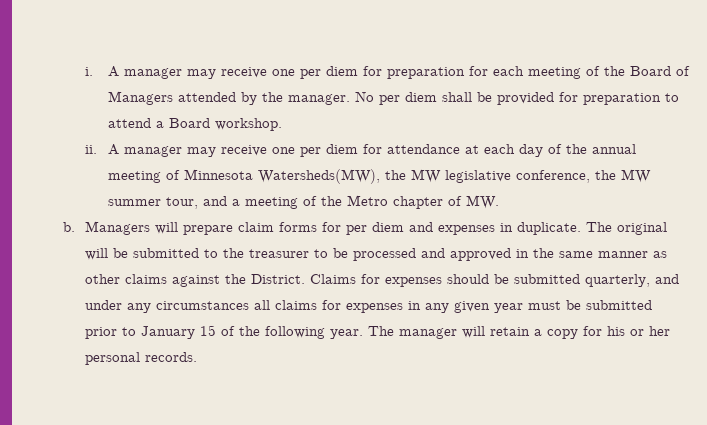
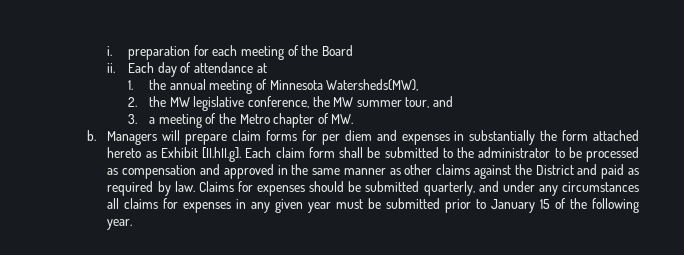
- i. A manager may receive one per diem for preparation for each meeting of the Board of Managers attended by the manager. No per diem shall be provided for preparation to attend a Board workshop.
- ii. A manager may receive one per diem for attendance at each day of the annual meeting of Minnesota Watersheds(MW), the MW legislative conference, the MW summer tour, and a meeting of the Metro chapter of MW.
+ i. preparation for each meeting of the Board
+ ii. Each day of attendance at
+ 1. the annual meeting of Minnesota Watersheds(MW),
+ 2. the MW legislative conference, the MW summer tour, and
+ 3. a meeting of the Metro chapter of MW.
- Managers will prepare claim forms for per diem and expenses in duplicate. The original will be submitted to the treasurer to be processed and approved in the same manner as other claims against the District.
+ Managers will prepare claim forms for per diem and expenses in substantially the form attached hereto as Exhibit [II.hII.g]. Each claim form shall be submitted to the administrator to be processed as compensation and approved in the same manner as other claims against the District and paid as required by law.
- The manager will retain a copy for his or her personal records.

